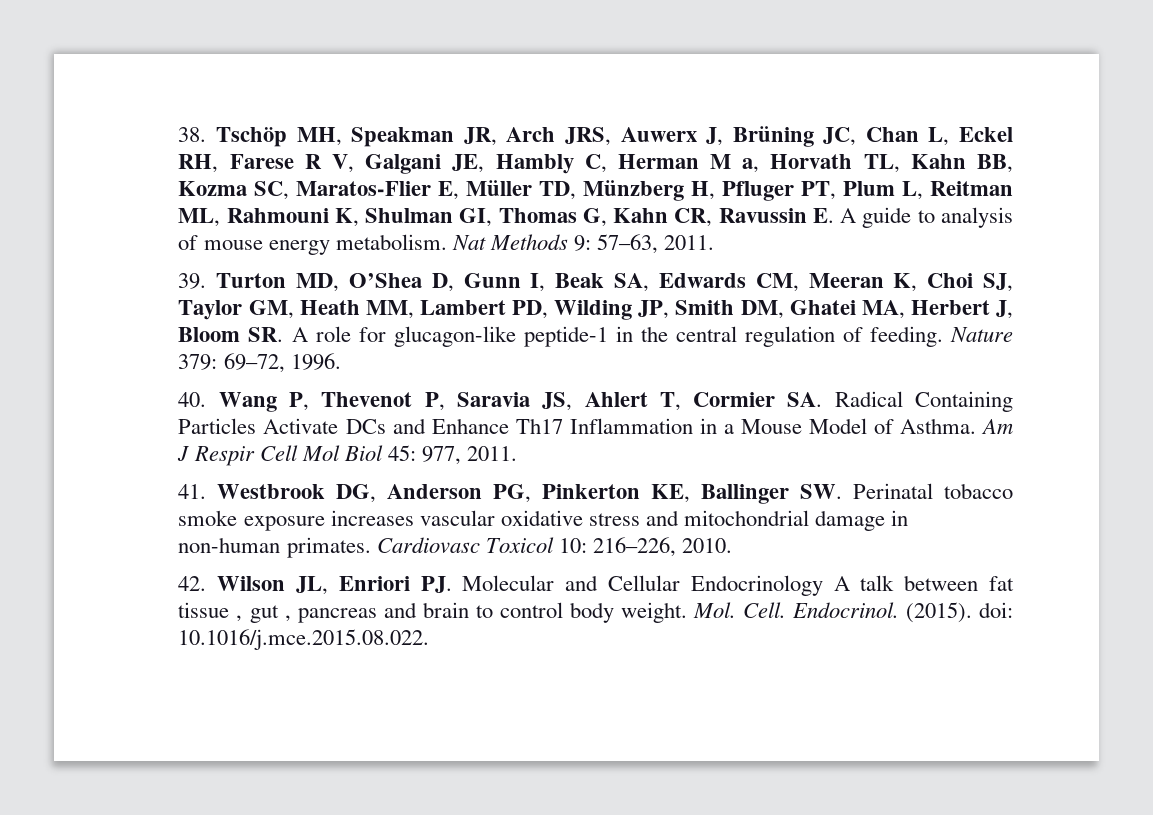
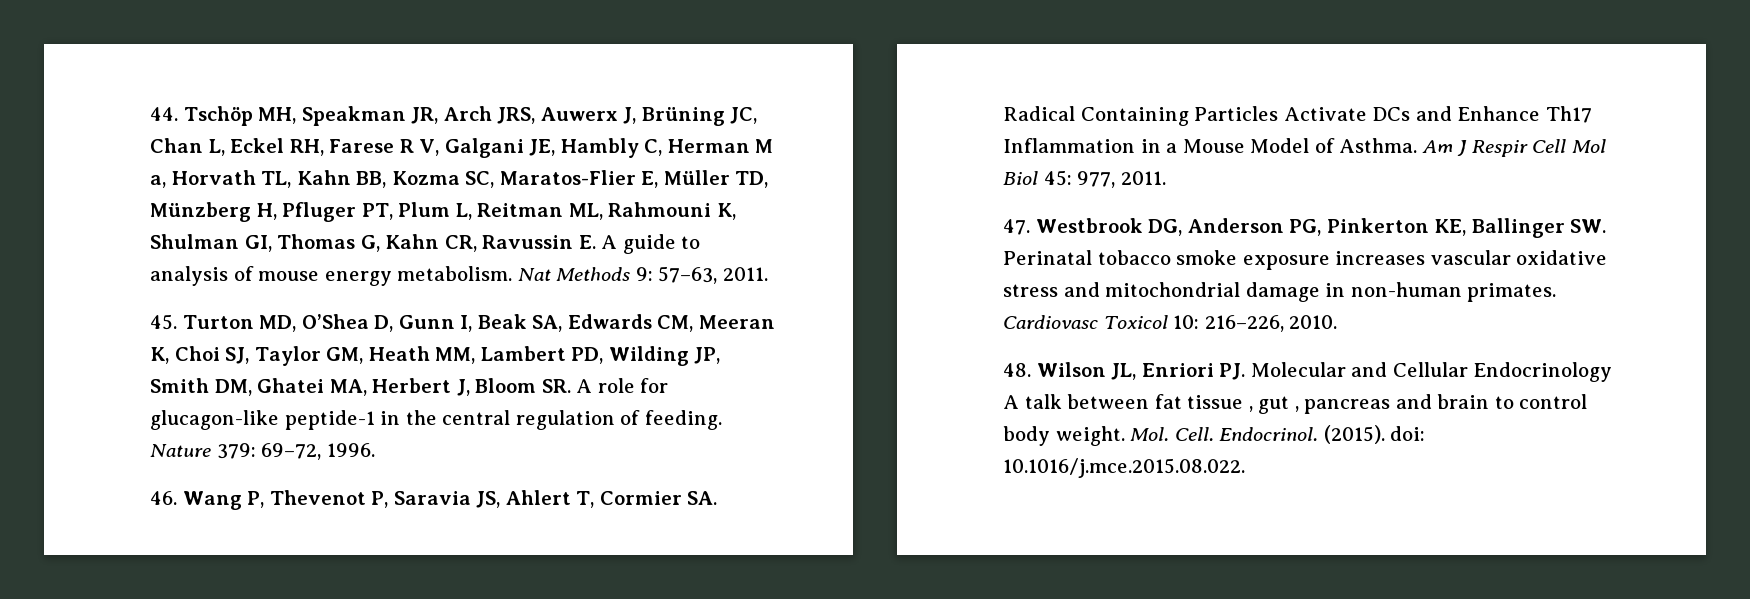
- 38. Tschöp MH, Speakman JR, Arch JRS, Auwerx J, Brüning JC, Chan L, Eckel RH, Farese R V, Galgani JE, Hambly C, Herman M a, Horvath TL, Kahn BB, Kozma SC, Maratos-Flier E, Müller TD, Münzberg H, Pfluger PT, Plum L, Reitman ML, Rahmouni K, Shulman GI, Thomas G, Kahn CR, Ravussin E. A guide to analysis of mouse energy metabolism.
+ 44. Tschöp MH, Speakman JR, Arch JRS, Auwerx J, Brüning JC, Chan L, Eckel RH, Farese R V, Galgani JE, Hambly C, Herman M a, Horvath TL, Kahn BB, Kozma SC, Maratos-Flier E, Müller TD, Münzberg H, Pfluger PT, Plum L, Reitman ML, Rahmouni K, Shulman GI, Thomas G, Kahn CR, Ravussin E. A guide to analysis of mouse energy metabolism.
- 39. Turton MD, O’Shea D, Gunn I, Beak SA, Edwards CM, Meeran K, Choi SJ, Taylor GM, Heath MM, Lambert PD, Wilding JP, Smith DM, Ghatei MA, Herbert J, Bloom SR. A role for glucagon-like peptide-1 in the central regulation of feeding.
+ 45. Turton MD, O’Shea D, Gunn I, Beak SA, Edwards CM, Meeran K, Choi SJ, Taylor GM, Heath MM, Lambert PD, Wilding JP, Smith DM, Ghatei MA, Herbert J, Bloom SR. A role for glucagon-like peptide-1 in the central regulation of feeding.
- 40. Wang P, Thevenot P, Saravia JS, Ahlert T, Cormier SA. Radical Containing Particles Activate DCs and Enhance Th17 Inflammation in a Mouse Model of Asthma.
+ 46. Wang P, Thevenot P, Saravia JS, Ahlert T, Cormier SA. Radical Containing Particles Activate DCs and Enhance Th17 Inflammation in a Mouse Model of Asthma.
- 41. Westbrook DG, Anderson PG, Pinkerton KE, Ballinger SW. Perinatal tobacco smoke exposure increases vascular oxidative stress and mitochondrial damage in non-human primates.
+ 47. Westbrook DG, Anderson PG, Pinkerton KE, Ballinger SW. Perinatal tobacco smoke exposure increases vascular oxidative stress and mitochondrial damage in non-human primates.
- 42. Wilson JL, Enriori PJ. Molecular and Cellular Endocrinology A talk between fat tissue , gut , pancreas and brain to control body weight.
+ 48. Wilson JL, Enriori PJ. Molecular and Cellular Endocrinology A talk between fat tissue , gut , pancreas and brain to control body weight.

